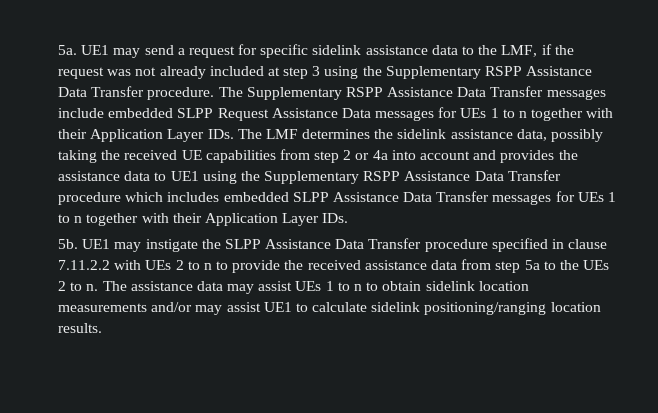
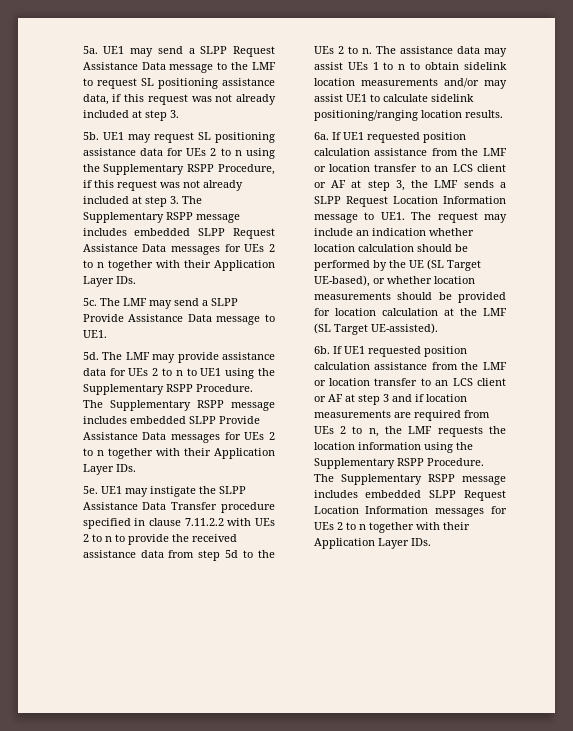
- UE1 may send a request for specific sidelink assistance data to the LMF, if the request was not already included at step 3 using the Supplementary RSPP Assistance Data Transfer procedure. The Supplementary RSPP Assistance Data Transfer messages include embedded SLPP Request Assistance Data messages for UEs 1 to n together with their Application Layer IDs. The LMF determines the sidelink assistance data, possibly taking the received UE capabilities from step 2 or 4a into account and provides the assistance data to UE1 using the Supplementary RSPP Assistance Data Transfer procedure which includes embedded SLPP Assistance Data Transfer messages for UEs 1 to n together with their Application Layer IDs.
- 5b.
+ UE1 may send a SLPP Request Assistance Data message to the LMF to request SL positioning assistance data, if this request was not already included at step 3.
+ 5b. UE1 may request SL positioning assistance data for UEs 2 to n using the Supplementary RSPP Procedure, if this request was not already included at step 3. The Supplementary RSPP message includes embedded SLPP Request Assistance Data messages for UEs 2 to n together with their Application Layer IDs.
+ 5c. The LMF may send a SLPP Provide Assistance Data message to UE1.
+ 5d. The LMF may provide assistance data for UEs 2 to n to UE1 using the Supplementary RSPP Procedure. The Supplementary RSPP message includes embedded SLPP Provide Assistance Data messages for UEs 2 to n together with their Application Layer IDs.
+ 5e.
- UE1 may instigate the SLPP Assistance Data Transfer procedure specified in clause 7.11.2.2 with UEs 2 to n to provide the received assistance data from step 5a to the UEs 2 to n.
+ UE1 may instigate the SLPP Assistance Data Transfer procedure specified in clause 7.11.2.2 with UEs 2 to n to provide the received assistance data from step 5d to the UEs 2 to n.
+ 6a. If UE1 requested position calculation assistance from the LMF or location transfer to an LCS client or AF at step 3, the LMF sends a SLPP Request Location Information message to UE1. The request may include an indication whether location calculation should be performed by the UE (SL Target UE-based), or whether location measurements should be provided for location calculation at the LMF (SL Target UE-assisted).
+ 6b. If UE1 requested position calculation assistance from the LMF or location transfer to an LCS client or AF at step 3 and if location measurements are required from UEs 2 to n, the LMF requests the location information using the Supplementary RSPP Procedure. The Supplementary RSPP message includes embedded SLPP Request Location Information messages for UEs 2 to n together with their Application Layer IDs.

